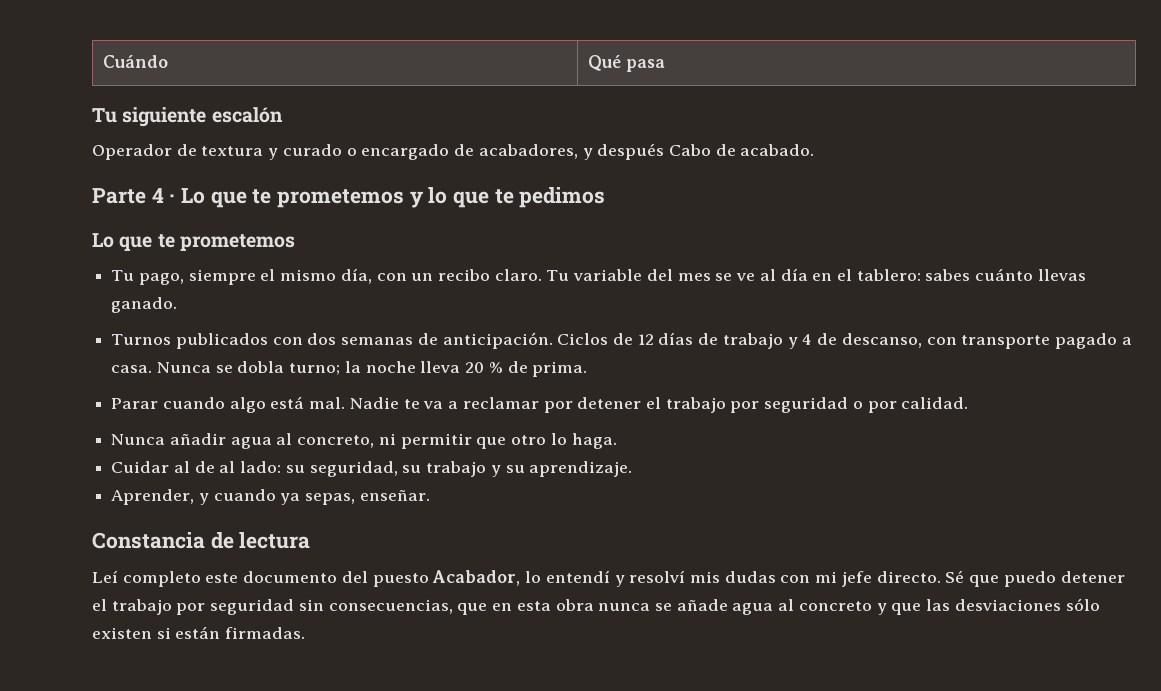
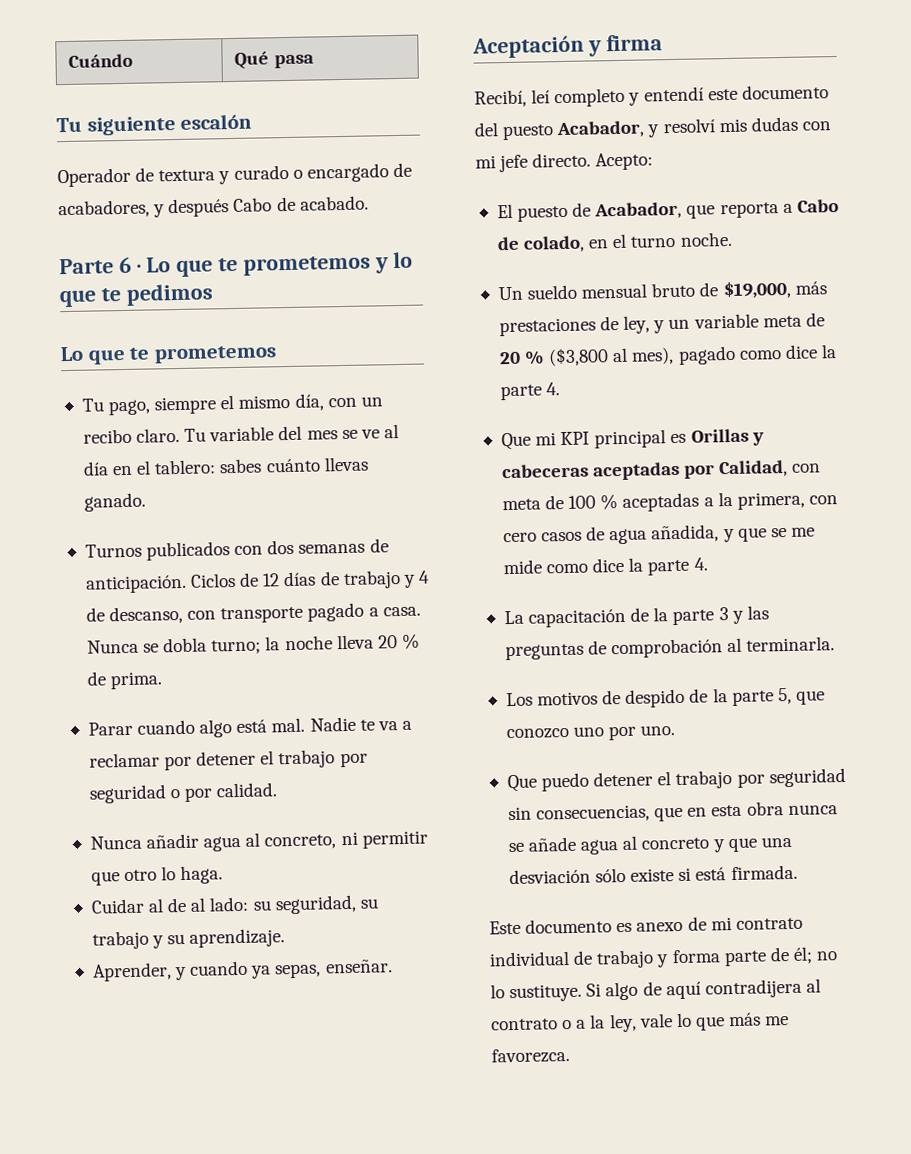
- Parte 4 · Lo que te prometemos y lo que te pedimos
+ Parte 6 · Lo que te prometemos y lo que te pedimos
- Constancia de lectura
- Leí completo este documento del puesto Acabador, lo entendí y resolví mis dudas con mi jefe directo.
+ Aceptación y firma
+ Recibí, leí completo y entendí este documento del puesto Acabador, y resolví mis dudas con mi jefe directo.
- Sé que puedo detener el trabajo por seguridad sin consecuencias, que en esta obra nunca se añade agua al concreto y que las desviaciones sólo existen si están firmadas.
+ Acepto:
+ El puesto de Acabador, que reporta a Cabo de colado, en el turno noche.
+ Un sueldo mensual bruto de $19,000, más prestaciones de ley, y un variable meta de 20 % ($3,800 al mes), pagado como dice la parte 4.
+ Que mi KPI principal es Orillas y cabeceras aceptadas por Calidad, con meta de 100 % aceptadas a la primera, con cero casos de agua añadida, y que se me mide como dice la parte 4.
+ La capacitación de la parte 3 y las preguntas de comprobación al terminarla.
+ Los motivos de despido de la parte 5, que conozco uno por uno.
+ Que puedo detener el trabajo por seguridad sin consecuencias, que en esta obra nunca se añade agua al concreto y que una desviación sólo existe si está firmada.
+ Este documento es anexo de mi contrato individual de trabajo y forma parte de él; no lo sustituye. Si algo de aquí contradijera al contrato o a la ley, vale lo que más me favorezca.

